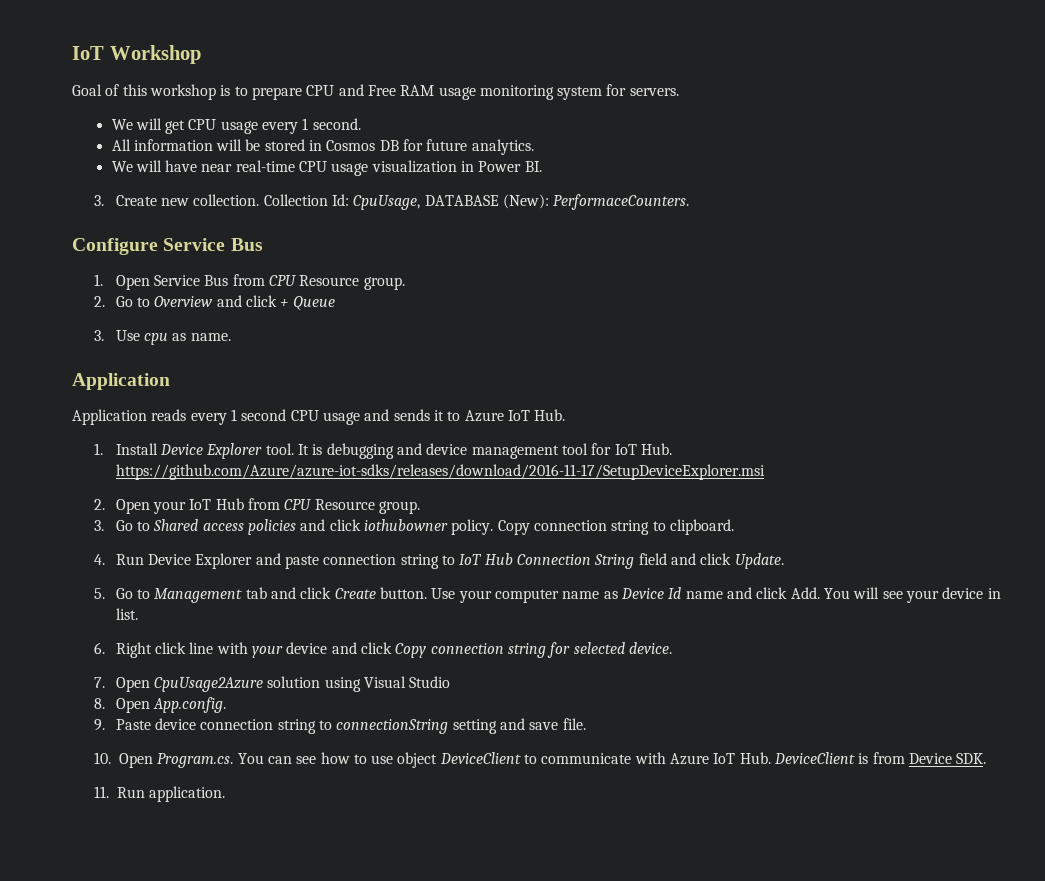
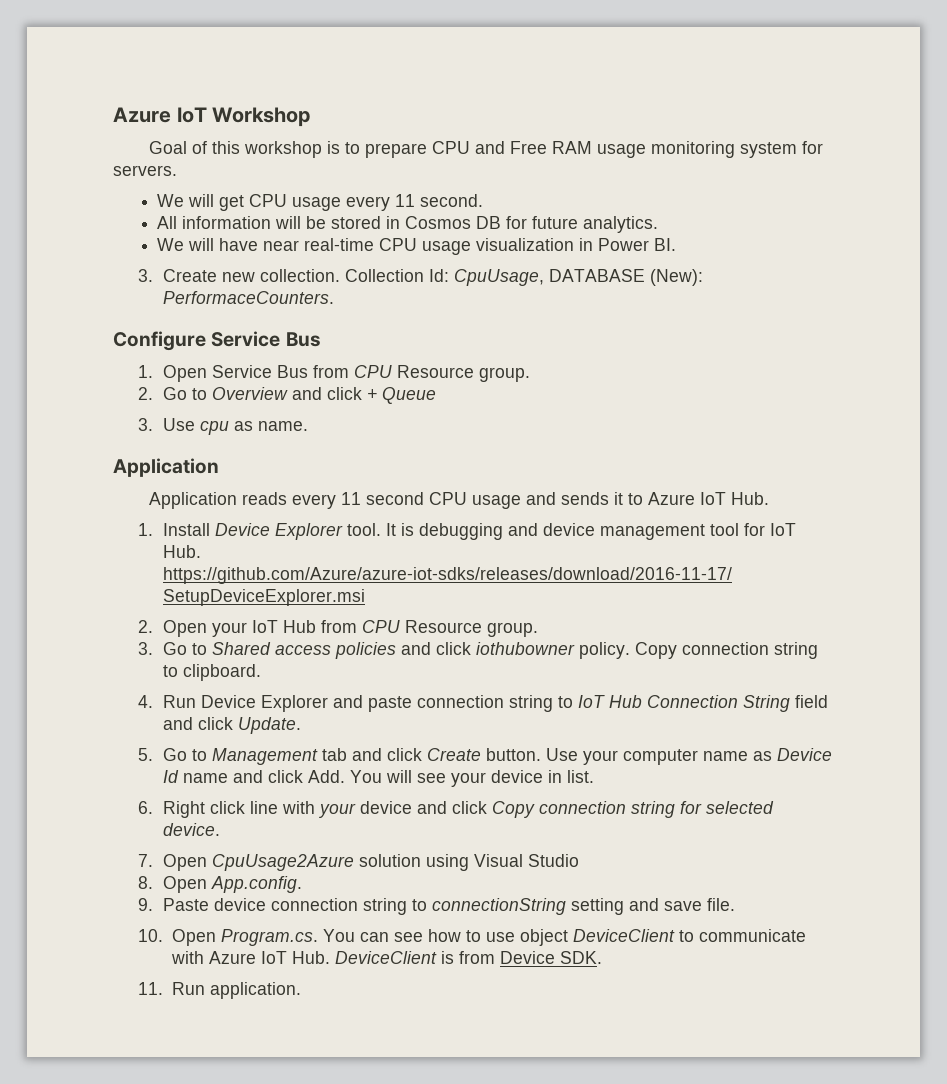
- IoT Workshop
+ Azure IoT Workshop
- We will get CPU usage every 1 second.
+ We will get CPU usage every 11 second.
- Application reads every 1 second CPU usage and sends it to Azure IoT Hub.
+ Application reads every 11 second CPU usage and sends it to Azure IoT Hub.

